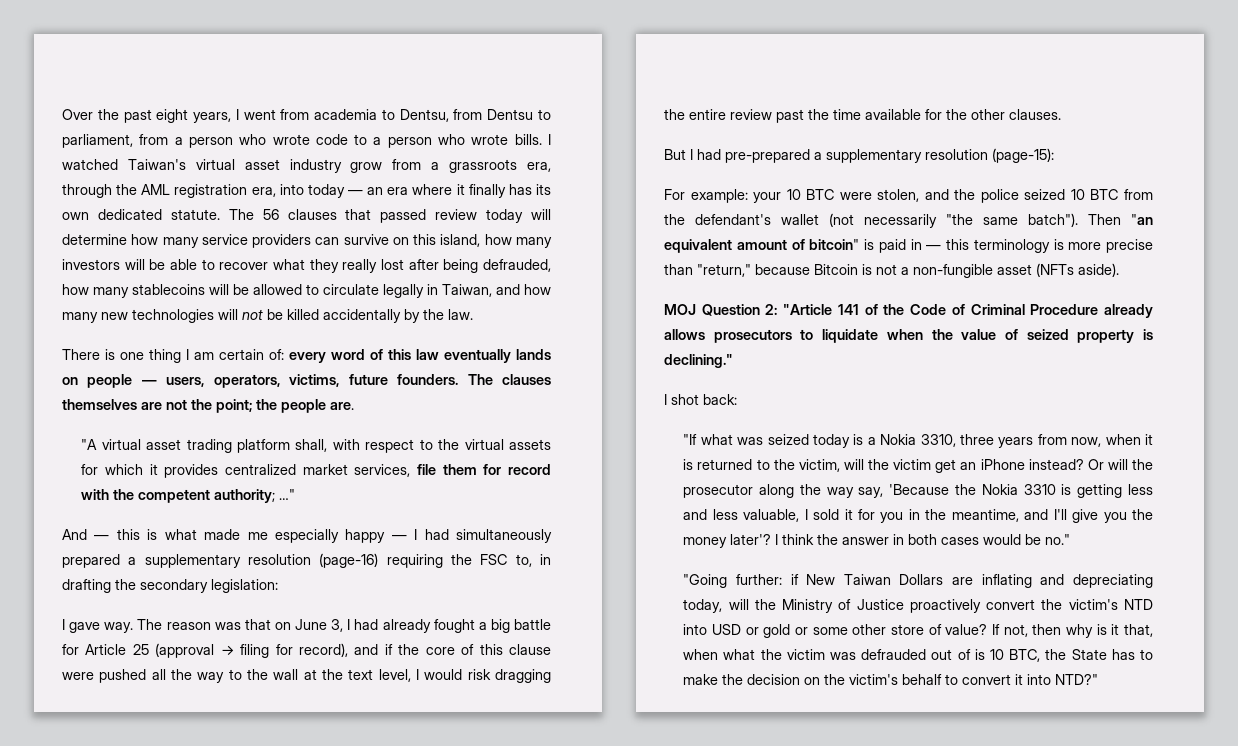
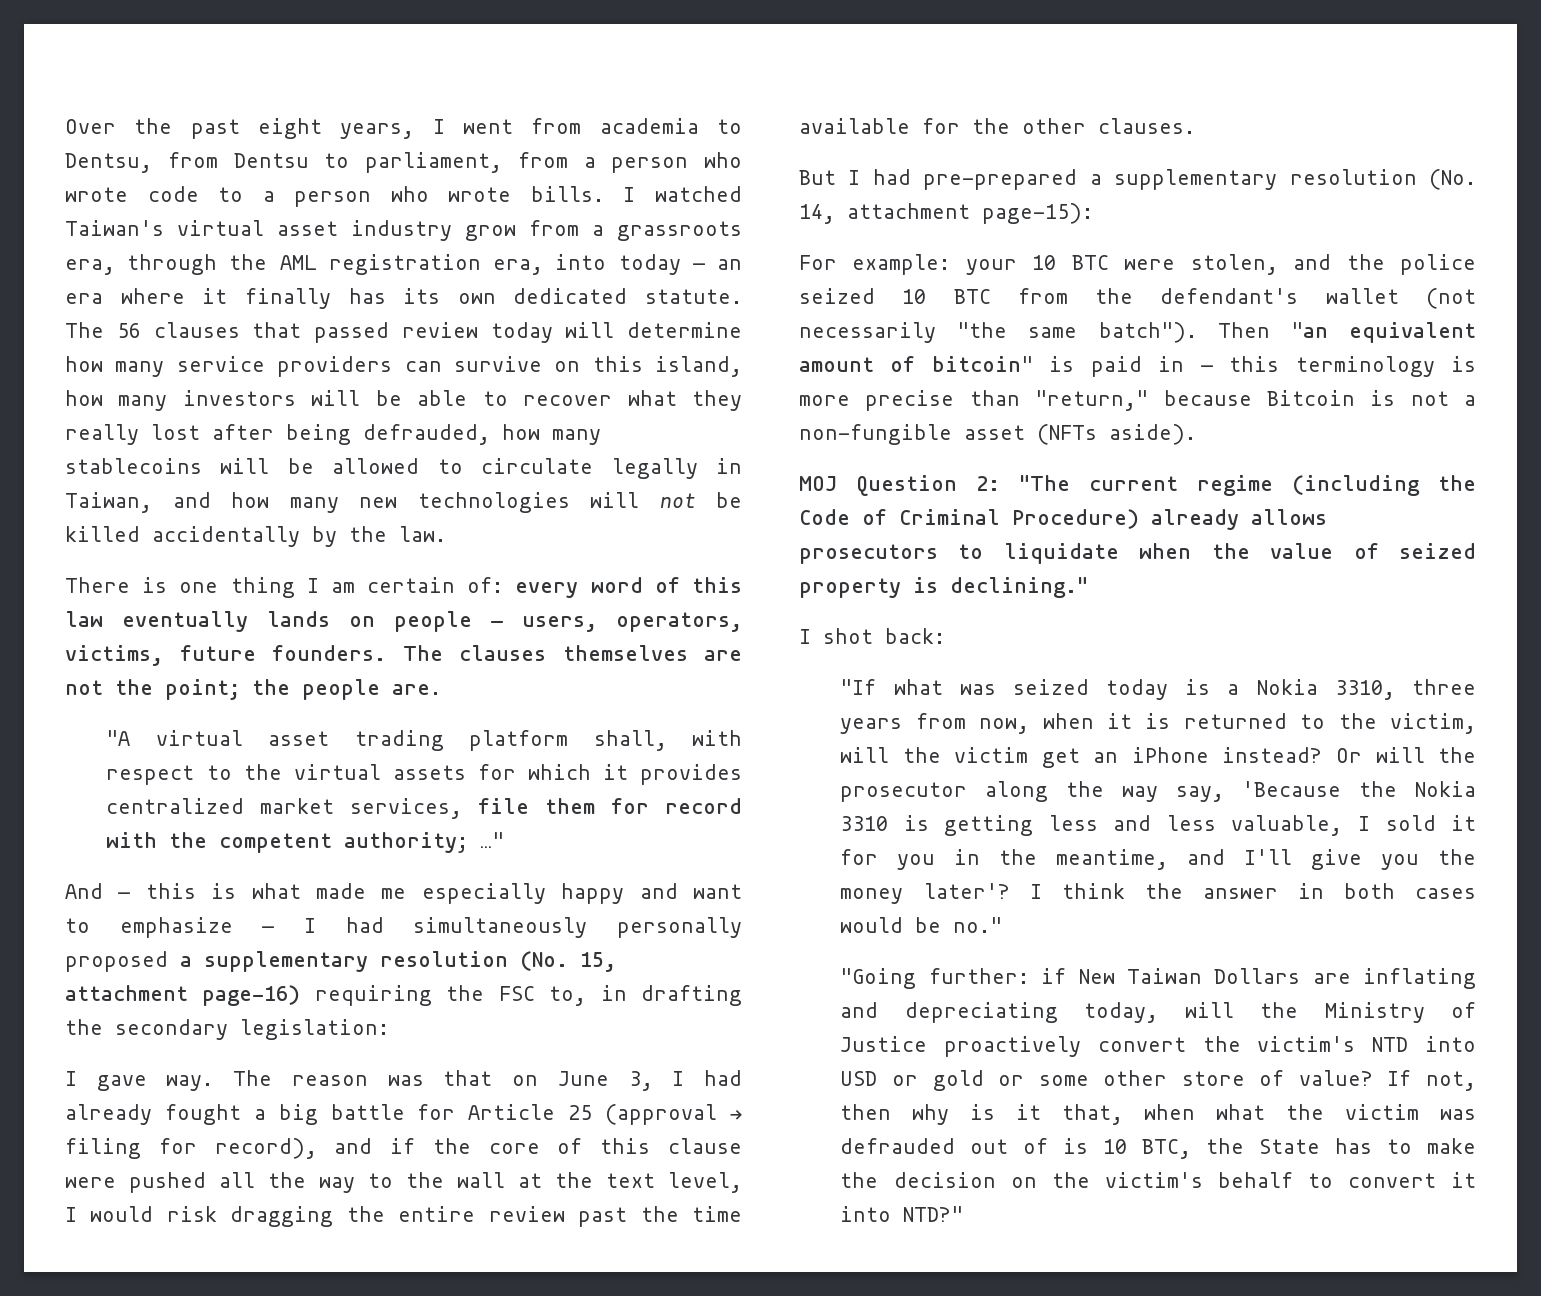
- And — this is what made me especially happy — I had simultaneously prepared a supplementary resolution (page-16) requiring the FSC to, in drafting the secondary legislation:
+ And — this is what made me especially happy and want to emphasize — I had simultaneously personally proposed a supplementary resolution (No. 15, attachment page-16) requiring the FSC to, in drafting the secondary legislation:
- But I had pre-prepared a supplementary resolution (page-15):
+ But I had pre-prepared a supplementary resolution (No. 14, attachment page-15):
- MOJ Question 2: "Article 141 of the Code of Criminal Procedure already allows prosecutors to liquidate when the value of seized property is declining."
+ MOJ Question 2: "The current regime (including the Code of Criminal Procedure) already allows prosecutors to liquidate when the value of seized property is declining."

